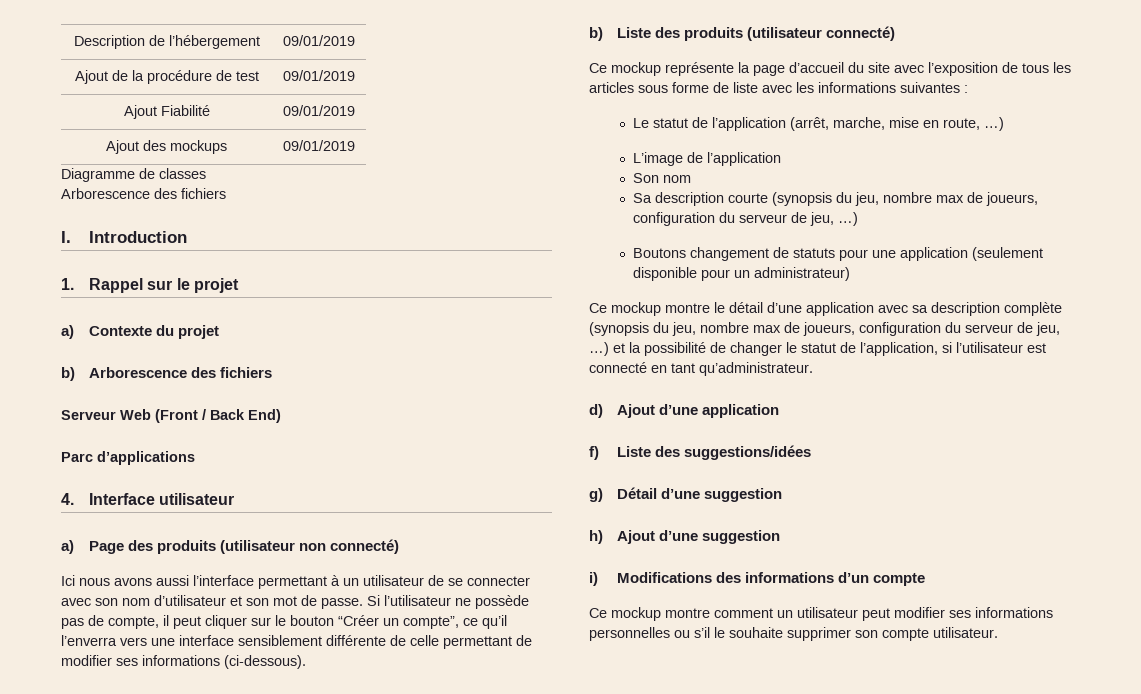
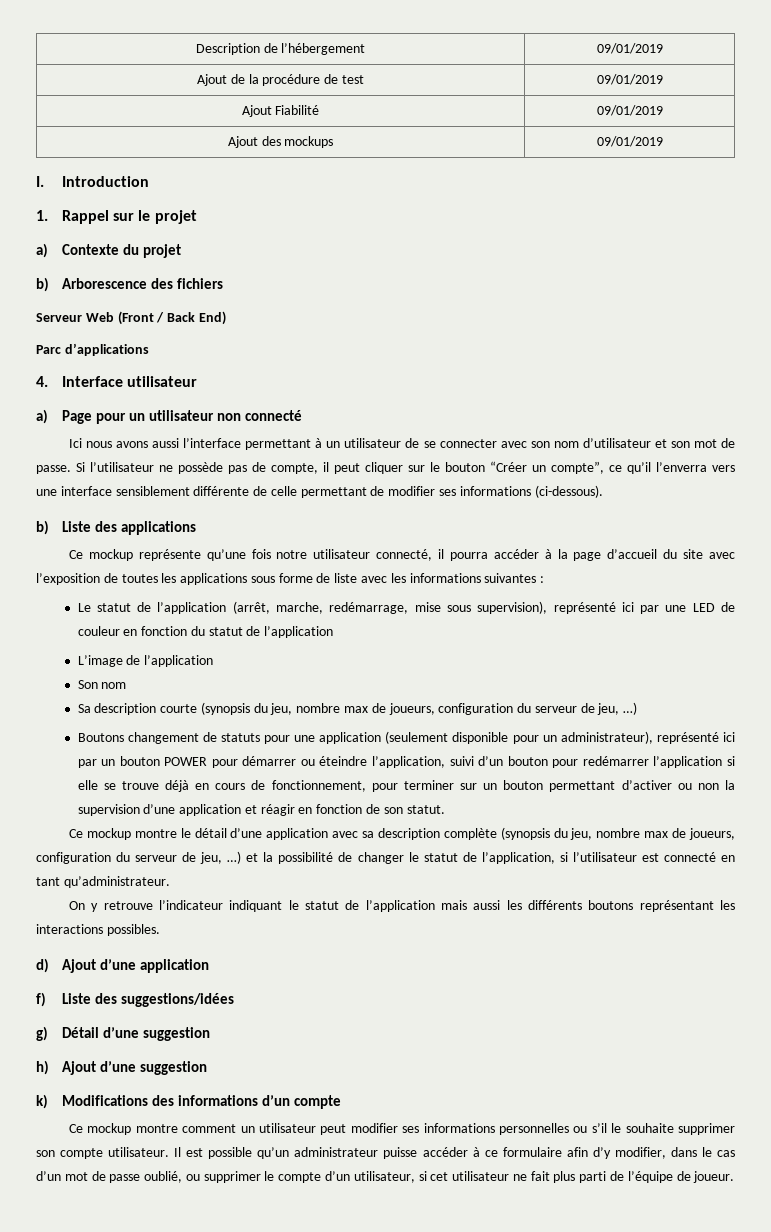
- Diagramme de classes
- Arborescence des fichiers
- a) Page des produits (utilisateur non connecté)
+ a) Page pour un utilisateur non connecté
- b) Liste des produits (utilisateur connecté)
+ b) Liste des applications
- Ce mockup représente la page d’accueil du site avec l’exposition de tous les articles sous forme de liste avec les informations suivantes :
+ Ce mockup représente qu’une fois notre utilisateur connecté, il pourra accéder à la page d’accueil du site avec l’exposition de toutes les applications sous forme de liste avec les informations suivantes :
- Le statut de l’application (arrêt, marche, mise en route, …)
+ Le statut de l’application (arrêt, marche, redémarrage, mise sous supervision), représenté ici par une LED de couleur en fonction du statut de l’application
- Boutons changement de statuts pour une application (seulement disponible pour un administrateur)
+ Boutons changement de statuts pour une application (seulement disponible pour un administrateur), représenté ici par un bouton POWER pour démarrer ou éteindre l’application, suivi d’un bouton pour redémarrer l’application si elle se trouve déjà en cours de fonctionnement, pour terminer sur un bouton permettant d’activer ou non la supervision d’une application et réagir en fonction de son statut.
+ On y retrouve l’indicateur indiquant le statut de l’application mais aussi les différents boutons représentant les interactions possibles.
- i) Modifications des informations d’un compte
+ k) Modifications des informations d’un compte
+ Il est possible qu’un administrateur puisse accéder à ce formulaire afin d’y modifier, dans le cas d’un mot de passe oublié, ou supprimer le compte d’un utilisateur, si cet utilisateur ne fait plus parti de l’équipe de joueur.

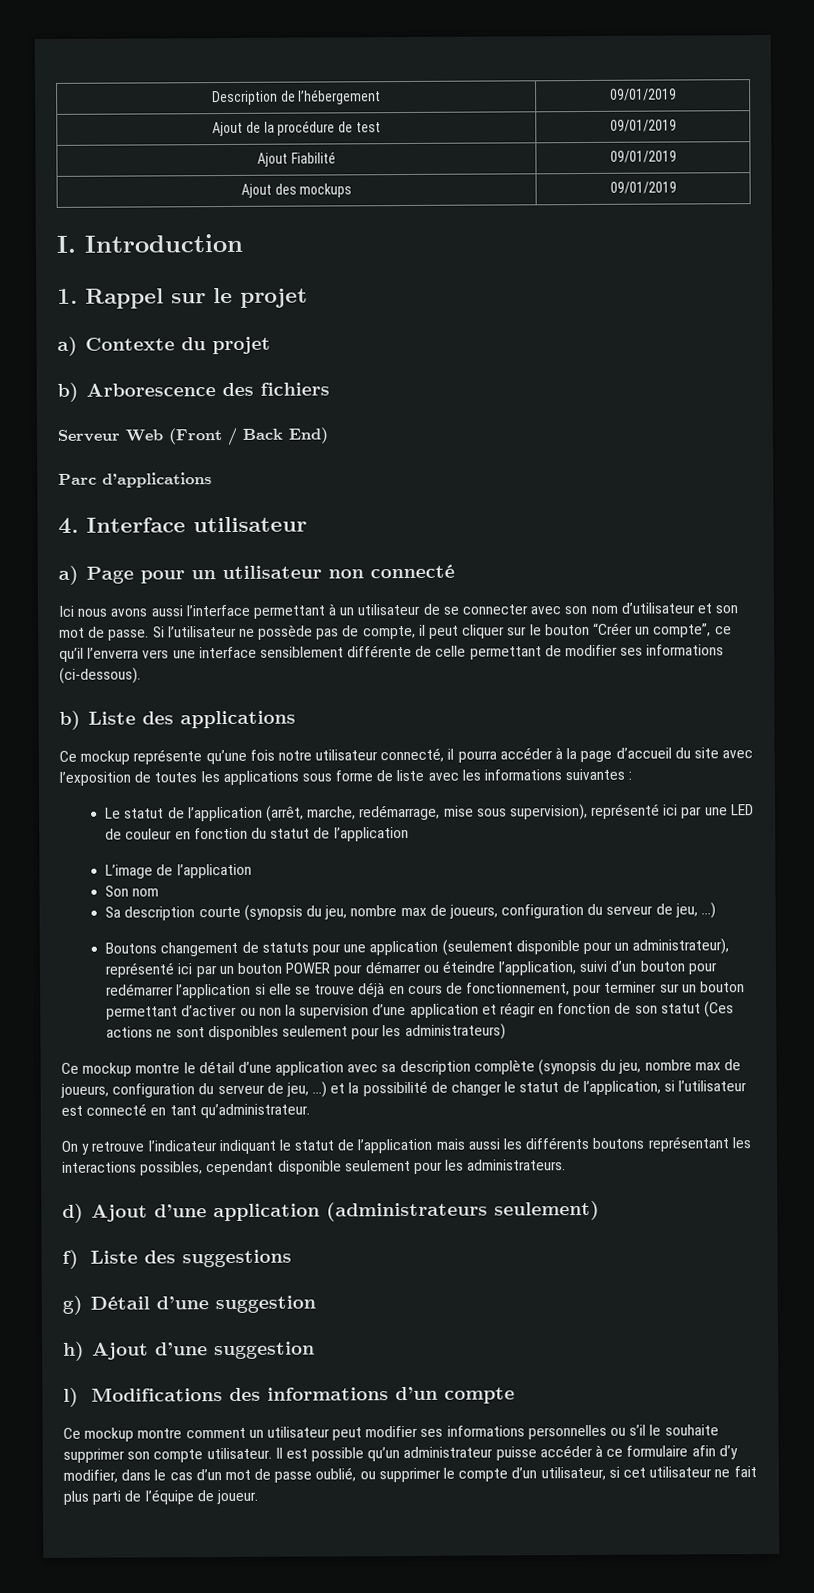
- Boutons changement de statuts pour une application (seulement disponible pour un administrateur), représenté ici par un bouton POWER pour démarrer ou éteindre l’application, suivi d’un bouton pour redémarrer l’application si elle se trouve déjà en cours de fonctionnement, pour terminer sur un bouton permettant d’activer ou non la supervision d’une application et réagir en fonction de son statut.
+ Boutons changement de statuts pour une application (seulement disponible pour un administrateur), représenté ici par un bouton POWER pour démarrer ou éteindre l’application, suivi d’un bouton pour redémarrer l’application si elle se trouve déjà en cours de fonctionnement, pour terminer sur un bouton permettant d’activer ou non la supervision d’une application et réagir en fonction de son statut (Ces actions ne sont disponibles seulement pour les administrateurs)
- On y retrouve l’indicateur indiquant le statut de l’application mais aussi les différents boutons représentant les interactions possibles.
+ On y retrouve l’indicateur indiquant le statut de l’application mais aussi les différents boutons représentant les interactions possibles, cependant disponible seulement pour les administrateurs.
- d) Ajout d’une application
+ d) Ajout d’une application (administrateurs seulement)
- f) Liste des suggestions/idées
+ f) Liste des suggestions
- k) Modifications des informations d’un compte
+ l) Modifications des informations d’un compte

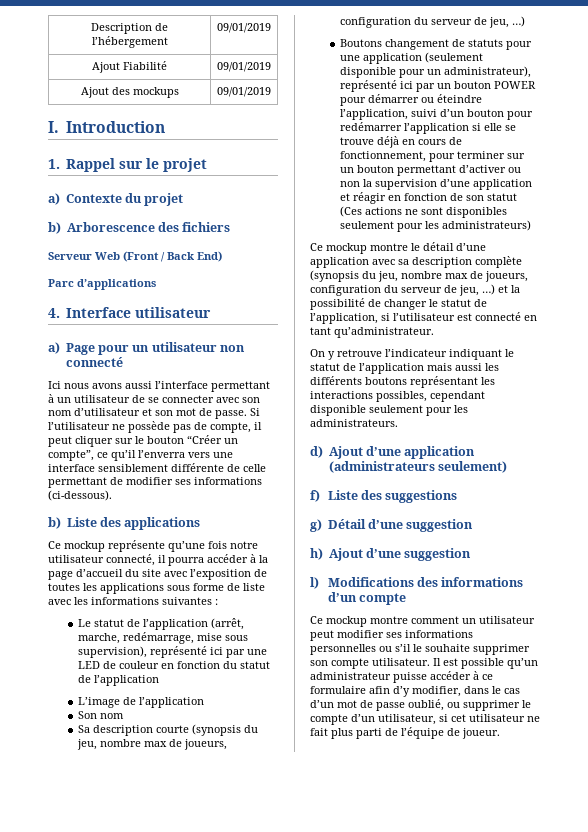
- Ajout de la procédure de test | 09/01/2019

